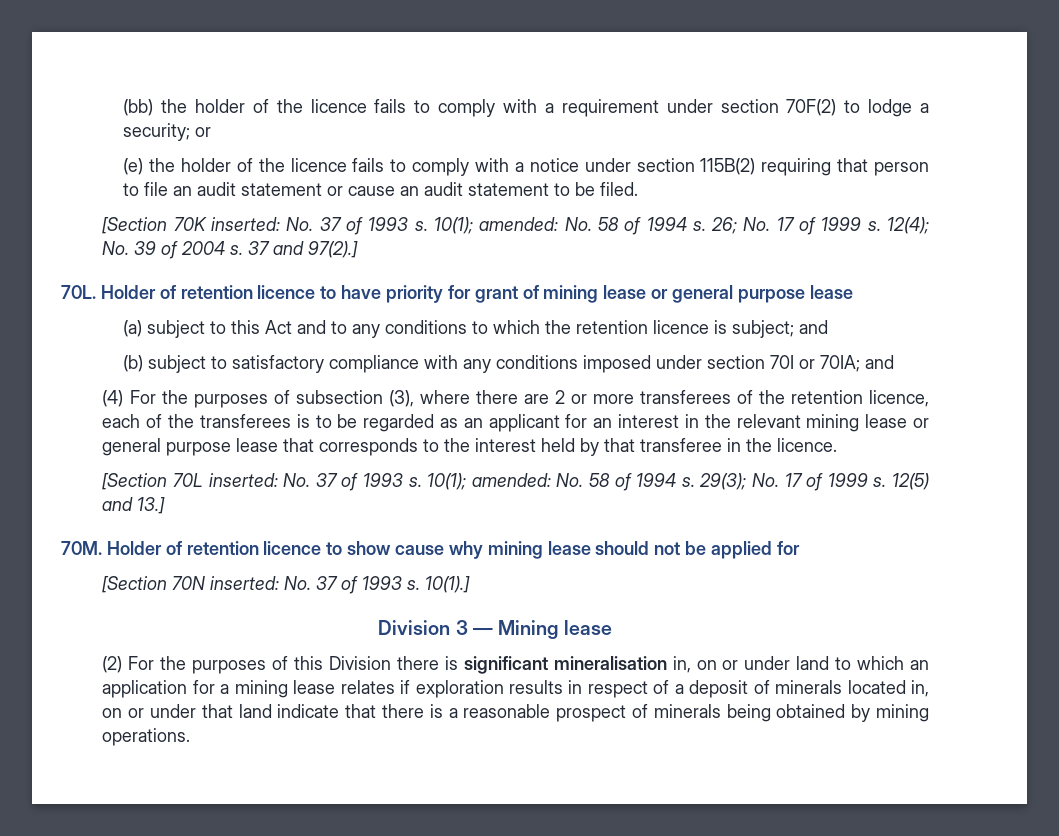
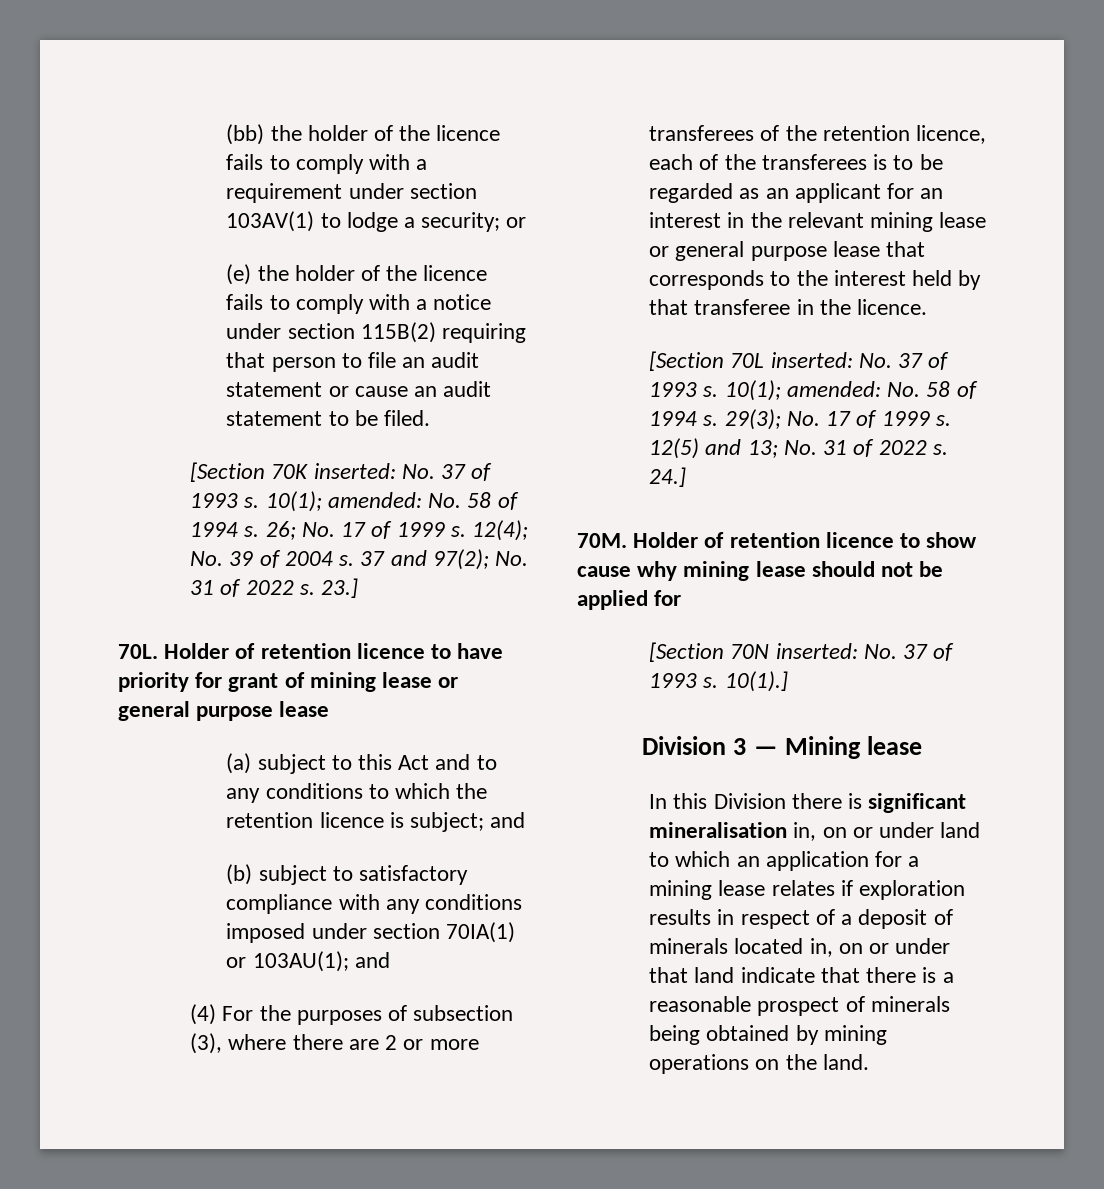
- (bb) the holder of the licence fails to comply with a requirement under section 70F(2) to lodge a security; or
+ (bb) the holder of the licence fails to comply with a requirement under section 103AV(1) to lodge a security; or
- 37 and 97(2).]
+ 37 and 97(2); No. 31 of 2022 s. 23.]
- (b) subject to satisfactory compliance with any conditions imposed under section 70I or 70IA; and
+ (b) subject to satisfactory compliance with any conditions imposed under section 70IA(1) or 103AU(1); and
- 12(5) and 13.]
+ 12(5) and 13; No. 31 of 2022 s. 24.]
- (2) For the purposes of this Division there is significant mineralisation in, on or under land to which an application for a mining lease relates if exploration results in respect of a deposit of minerals located in, on or under that land indicate that there is a reasonable prospect of minerals being obtained by mining operations.
+ In this Division there is significant mineralisation in, on or under land to which an application for a mining lease relates if exploration results in respect of a deposit of minerals located in, on or under that land indicate that there is a reasonable prospect of minerals being obtained by mining operations on the land.

